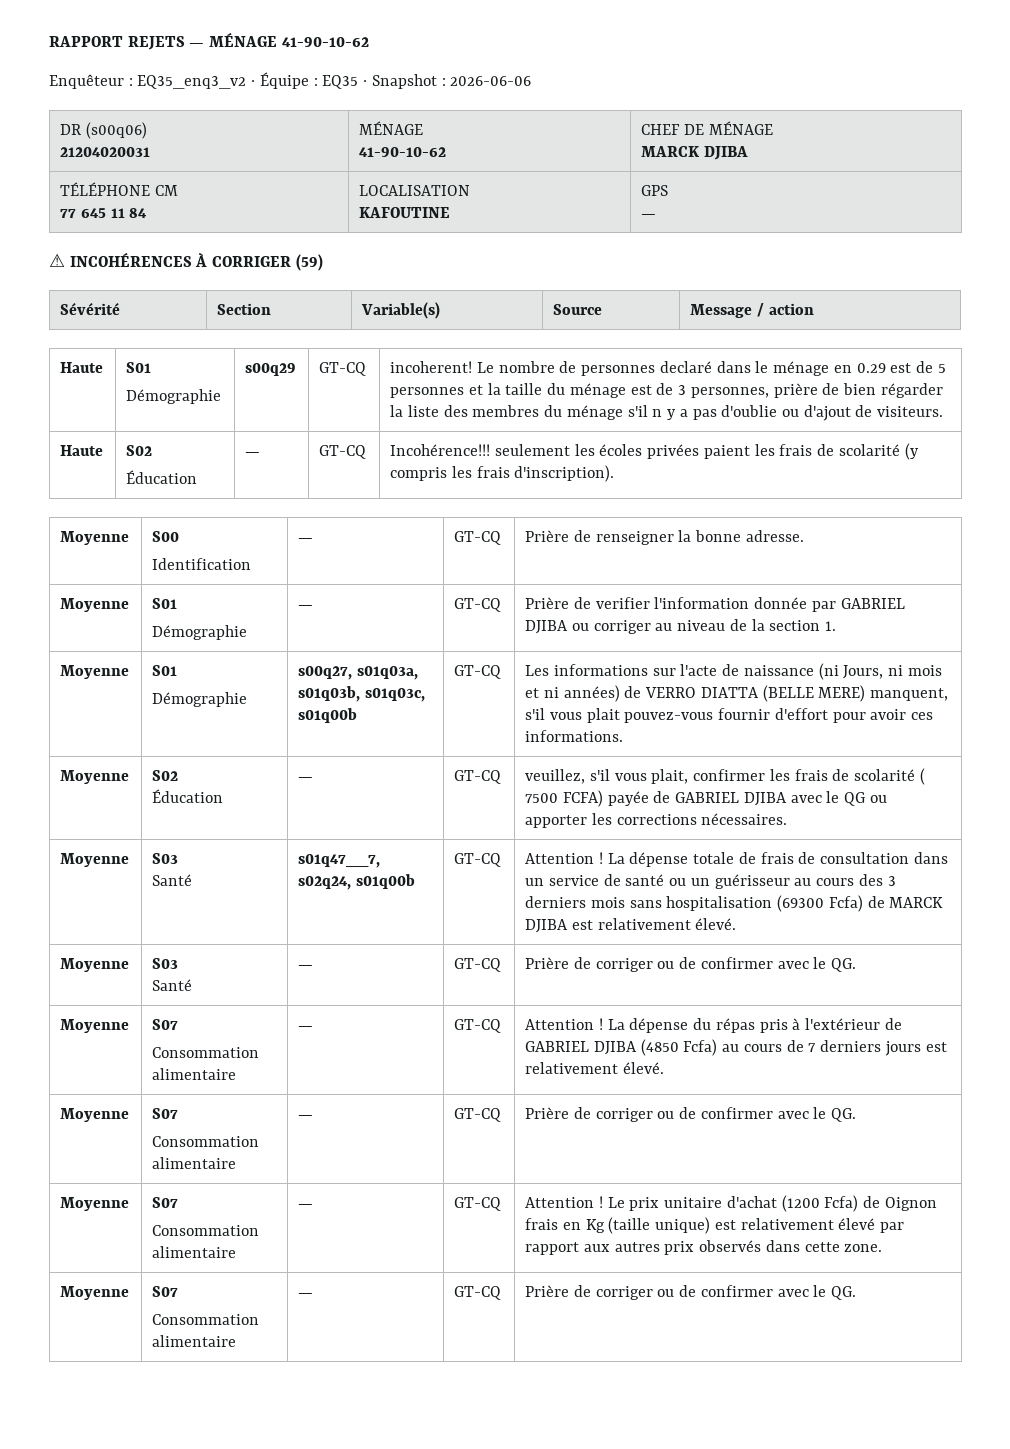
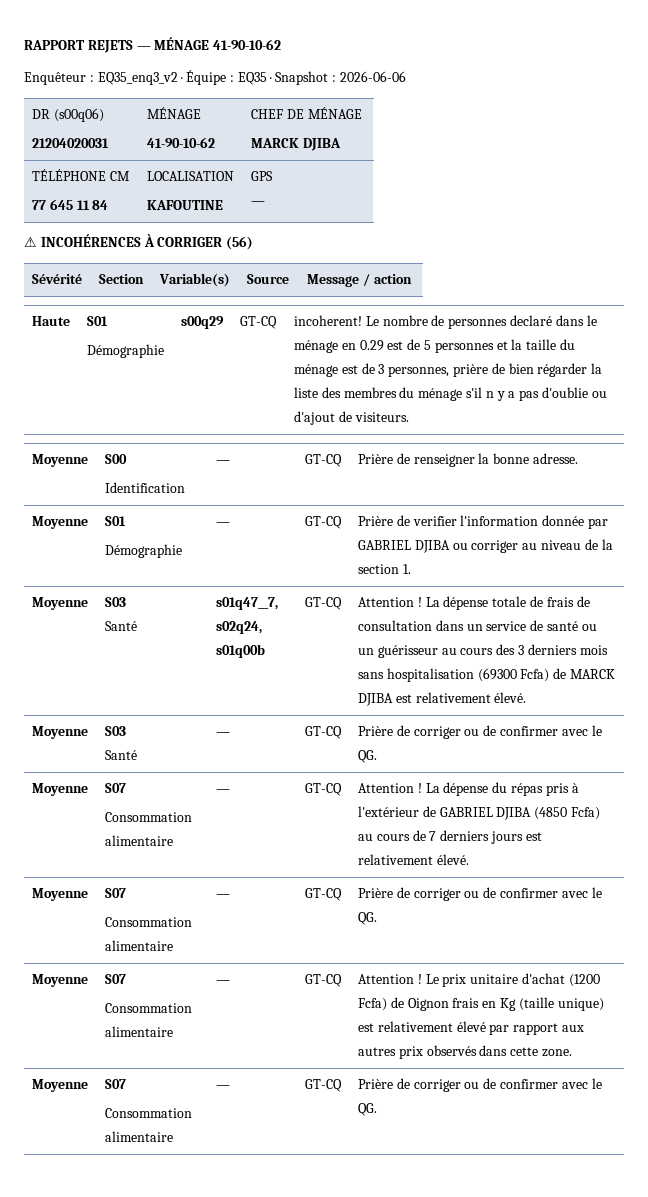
- ⚠ INCOHÉRENCES À CORRIGER (59)
+ ⚠ INCOHÉRENCES À CORRIGER (56)
- Haute | S02
- Éducation | — | GT-CQ | Incohérence!!! seulement les écoles privées paient les frais de scolarité (y compris les frais d'inscription).
  Moyenne | S00
  Identification | — | GT-CQ | Prière de renseigner la bonne adresse.
  Moyenne | S01
  Démographie | — | GT-CQ | Prière de verifier l'information donnée par GABRIEL DJIBA ou corriger au niveau de la section 1.
- Moyenne | S01
- Démographie | s00q27, s01q03a, s01q03b, s01q03c, s01q00b | GT-CQ | Les informations sur l'acte de naissance (ni Jours, ni mois et ni années) de VERRO DIATTA (BELLE MERE) manquent, s'il vous plait pouvez-vous fournir d'effort pour avoir ces informations.
- Moyenne | S02
- Éducation | — | GT-CQ | veuillez, s'il vous plait, confirmer les frais de scolarité ( 7500 FCFA) payée de GABRIEL DJIBA avec le QG ou apporter les corrections nécessaires.

